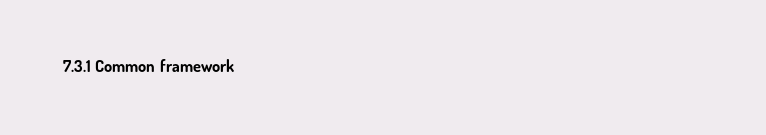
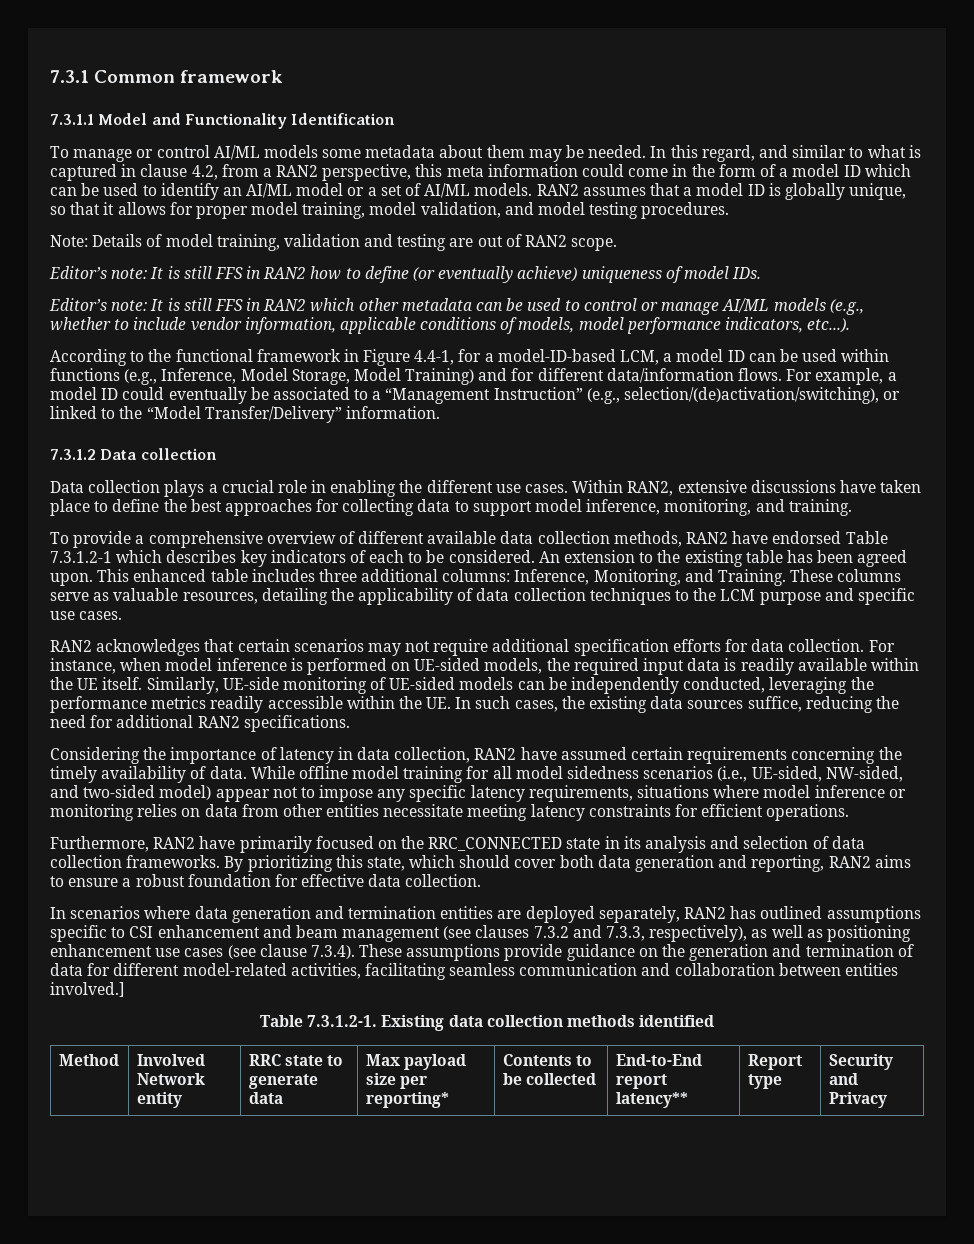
+ 7.3.1.1 Model and Functionality Identification
+ To manage or control AI/ML models some metadata about them may be needed. In this regard, and similar to what is captured in clause 4.2, from a RAN2 perspective, this meta information could come in the form of a model ID which can be used to identify an AI/ML model or a set of AI/ML models. RAN2 assumes that a model ID is globally unique, so that it allows for proper model training, model validation, and model testing procedures.
+ Note: Details of model training, validation and testing are out of RAN2 scope.
+ Editor’s note: It is still FFS in RAN2 how to define (or eventually achieve) uniqueness of model IDs.
+ Editor’s note: It is still FFS in RAN2 which other metadata can be used to control or manage AI/ML models (e.g., whether to include vendor information, applicable conditions of models, model performance indicators, etc...).
+ According to the functional framework in Figure 4.4-1, for a model-ID-based LCM, a model ID can be used within functions (e.g., Inference, Model Storage, Model Training) and for different data/information flows. For example, a model ID could eventually be associated to a “Management Instruction” (e.g., selection/(de)activation/switching), or linked to the “Model Transfer/Delivery” information.
+ 7.3.1.2 Data collection
+ Data collection plays a crucial role in enabling the different use cases. Within RAN2, extensive discussions have taken place to define the best approaches for collecting data to support model inference, monitoring, and training.
+ To provide a comprehensive overview of different available data collection methods, RAN2 have endorsed Table 7.3.1.2-1 which describes key indicators of each to be considered. An extension to the existing table has been agreed upon. This enhanced table includes three additional columns: Inference, Monitoring, and Training. These columns serve as valuable resources, detailing the applicability of data collection techniques to the LCM purpose and specific use cases.
+ RAN2 acknowledges that certain scenarios may not require additional specification efforts for data collection. For instance, when model inference is performed on UE-sided models, the required input data is readily available within the UE itself. Similarly, UE-side monitoring of UE-sided models can be independently conducted, leveraging the performance metrics readily accessible within the UE. In such cases, the existing data sources suffice, reducing the need for additional RAN2 specifications.
+ Considering the importance of latency in data collection, RAN2 have assumed certain requirements concerning the timely availability of data. While offline model training for all model sidedness scenarios (i.e., UE-sided, NW-sided, and two-sided model) appear not to impose any specific latency requirements, situations where model inference or monitoring relies on data from other entities necessitate meeting latency constraints for efficient operations.
+ Furthermore, RAN2 have primarily focused on the RRC_CONNECTED state in its analysis and selection of data collection frameworks. By prioritizing this state, which should cover both data generation and reporting, RAN2 aims to ensure a robust foundation for effective data collection.
+ In scenarios where data generation and termination entities are deployed separately, RAN2 has outlined assumptions specific to CSI enhancement and beam management (see clauses 7.3.2 and 7.3.3, respectively), as well as positioning enhancement use cases (see clause 7.3.4). These assumptions provide guidance on the generation and termination of data for different model-related activities, facilitating seamless communication and collaboration between entities involved.]
+ Table 7.3.1.2-1. Existing data collection methods identified
+ Method | Involved Network entity | RRC state to generate data | Max payload size per reporting* | Contents to be collected | End-to-End report latency** | Report type | Security and Privacy

